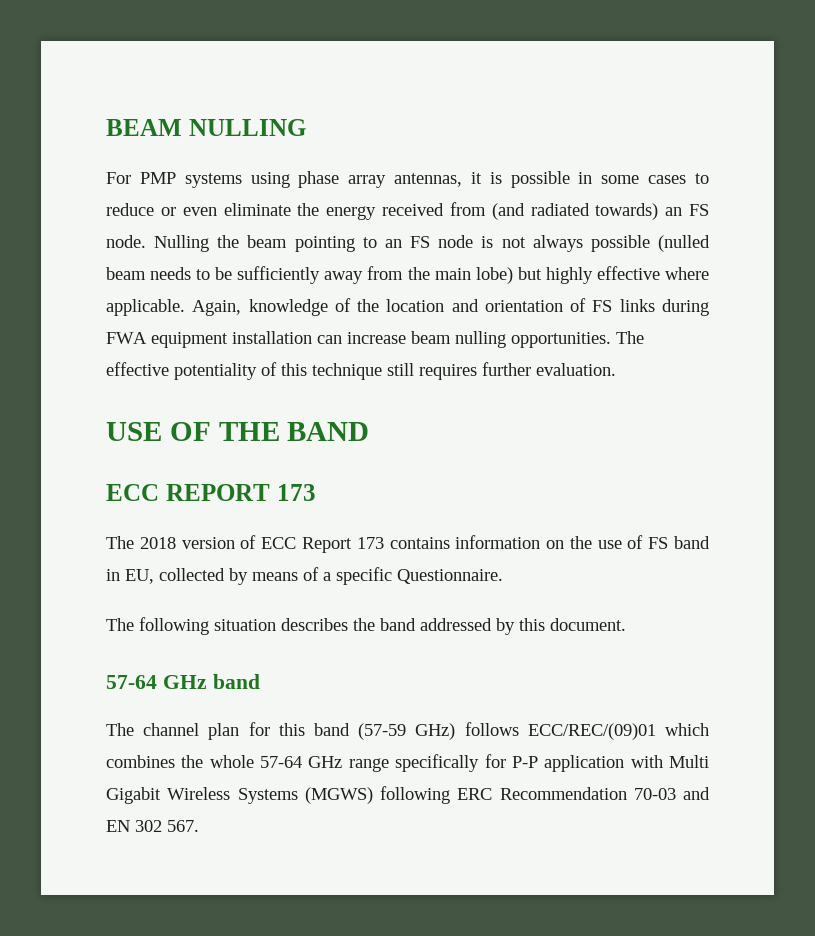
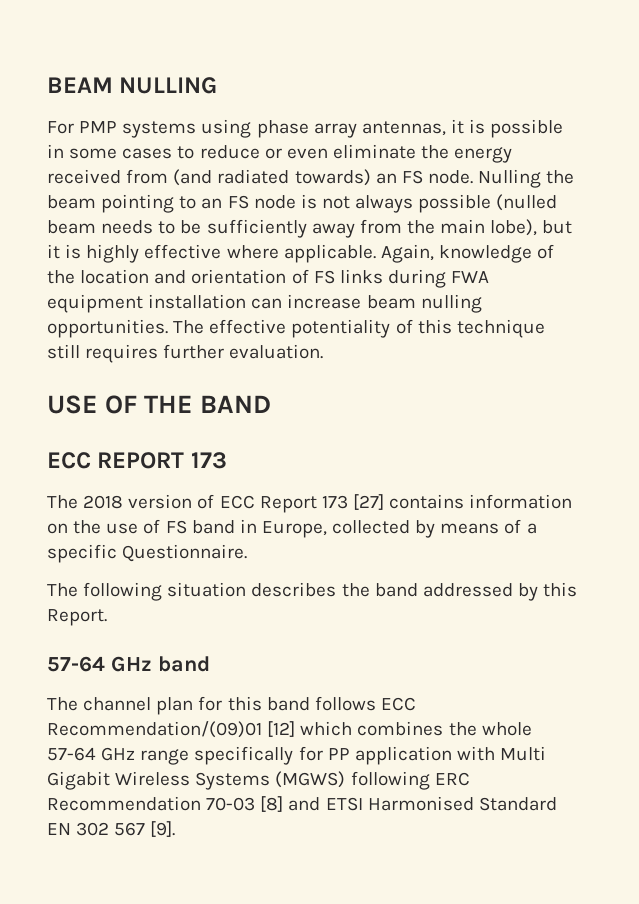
- Nulling the beam pointing to an FS node is not always possible (nulled beam needs to be sufficiently away from the main lobe) but highly effective where applicable.
+ Nulling the beam pointing to an FS node is not always possible (nulled beam needs to be sufficiently away from the main lobe), but it is highly effective where applicable.
- The 2018 version of ECC Report 173 contains information on the use of FS band in EU, collected by means of a specific Questionnaire.
+ The 2018 version of ECC Report 173 [27] contains information on the use of FS band in Europe, collected by means of a specific Questionnaire.
- The following situation describes the band addressed by this document.
+ The following situation describes the band addressed by this Report.
- The channel plan for this band (57-59 GHz) follows ECC/REC/(09)01 which combines the whole 57-64 GHz range specifically for P-P application with Multi Gigabit Wireless Systems (MGWS) following ERC Recommendation 70-03 and EN 302 567.
+ The channel plan for this band follows ECC Recommendation/(09)01 [12] which combines the whole 57-64 GHz range specifically for PP application with Multi Gigabit Wireless Systems (MGWS) following ERC Recommendation 70-03 [8] and ETSI Harmonised Standard EN 302 567 [9].

